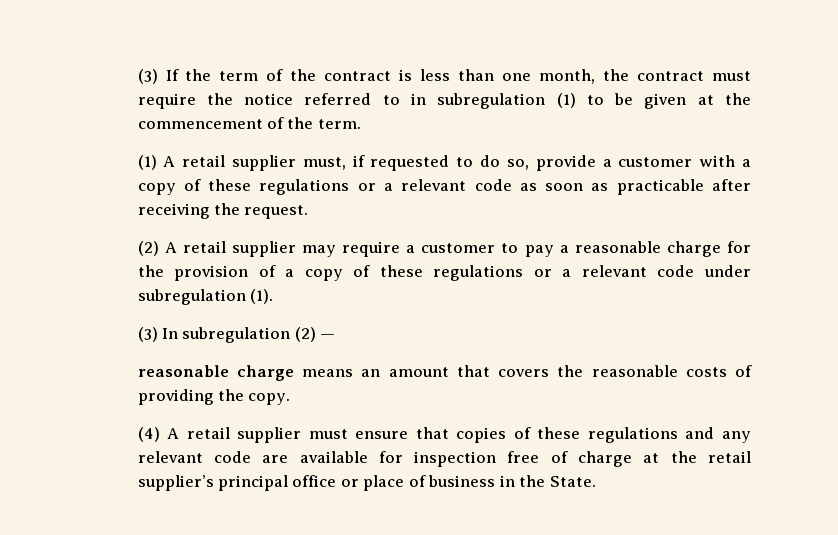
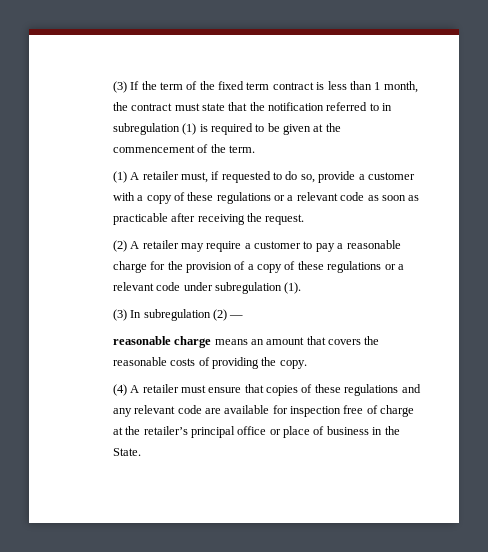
- (3) If the term of the contract is less than one month, the contract must require the notice referred to in subregulation (1) to be given at the commencement of the term.
+ (3) If the term of the fixed term contract is less than 1 month, the contract must state that the notification referred to in subregulation (1) is required to be given at the commencement of the term.
- (1) A retail supplier must, if requested to do so, provide a customer with a copy of these regulations or a relevant code as soon as practicable after receiving the request.
+ (1) A retailer must, if requested to do so, provide a customer with a copy of these regulations or a relevant code as soon as practicable after receiving the request.
- (2) A retail supplier may require a customer to pay a reasonable charge for the provision of a copy of these regulations or a relevant code under subregulation (1).
+ (2) A retailer may require a customer to pay a reasonable charge for the provision of a copy of these regulations or a relevant code under subregulation (1).
- (4) A retail supplier must ensure that copies of these regulations and any relevant code are available for inspection free of charge at the retail supplier’s principal office or place of business in the State.
+ (4) A retailer must ensure that copies of these regulations and any relevant code are available for inspection free of charge at the retailer’s principal office or place of business in the State.

